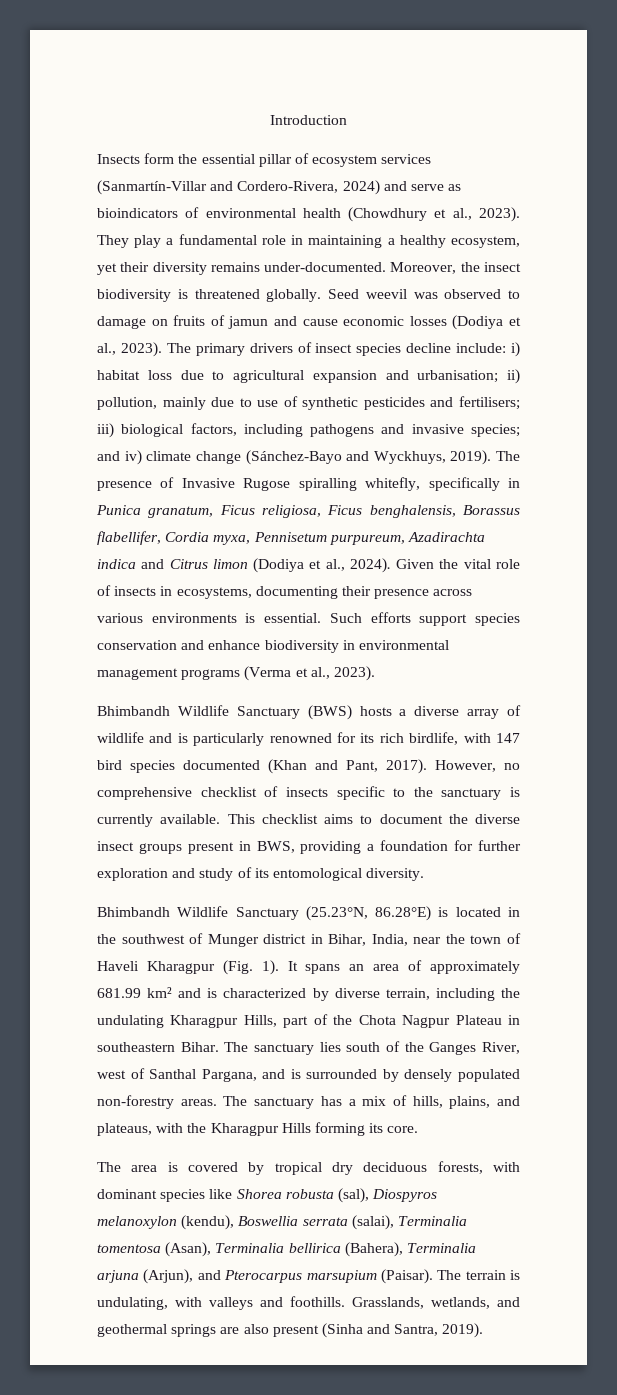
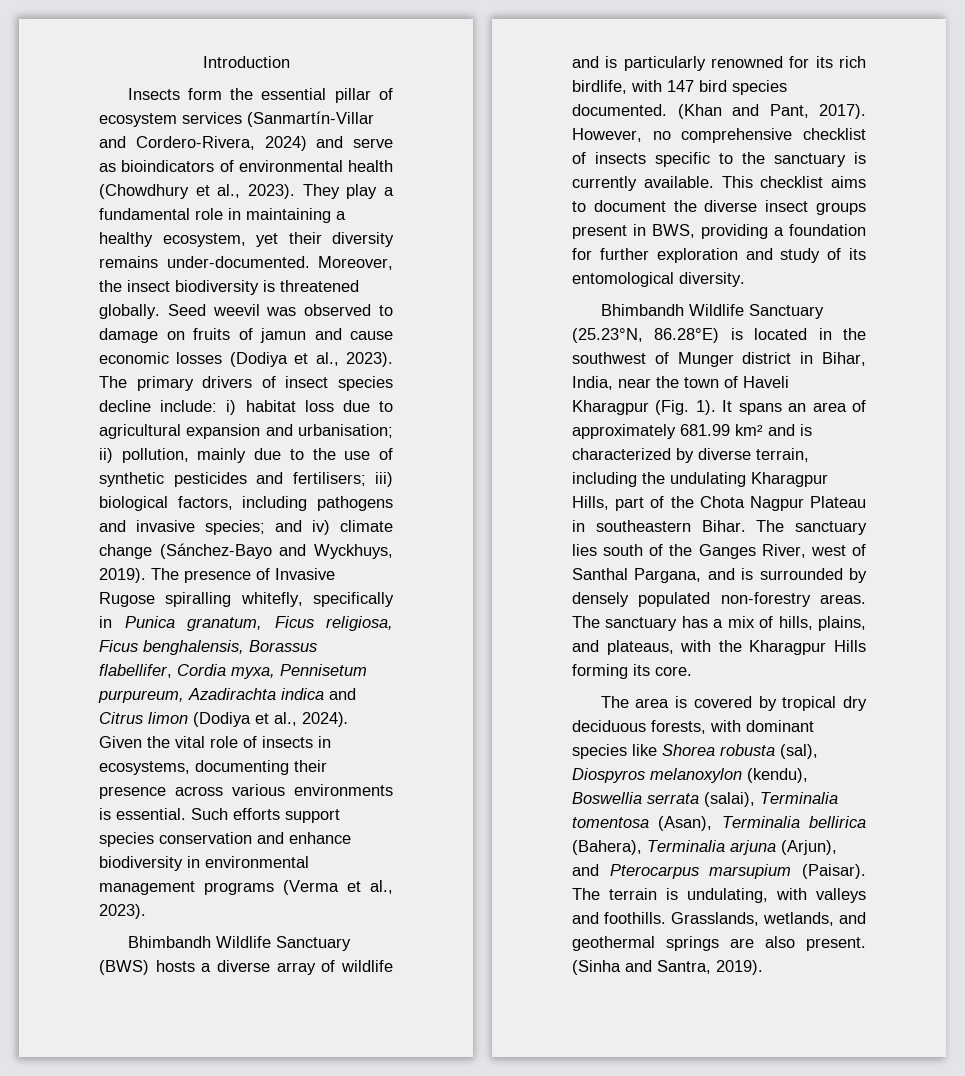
- The primary drivers of insect species decline include: i) habitat loss due to agricultural expansion and urbanisation; ii) pollution, mainly due to use of synthetic pesticides and fertilisers; iii) biological factors, including pathogens and invasive species; and iv) climate change (Sánchez-Bayo and Wyckhuys, 2019).
+ The primary drivers of insect species decline include: i) habitat loss due to agricultural expansion and urbanisation; ii) pollution, mainly due to the use of synthetic pesticides and fertilisers; iii) biological factors, including pathogens and invasive species; and iv) climate change (Sánchez-Bayo and Wyckhuys, 2019).
- Bhimbandh Wildlife Sanctuary (BWS) hosts a diverse array of wildlife and is particularly renowned for its rich birdlife, with 147 bird species documented (Khan and Pant, 2017).
+ Bhimbandh Wildlife Sanctuary (BWS) hosts a diverse array of wildlife and is particularly renowned for its rich birdlife, with 147 bird species documented. (Khan and Pant, 2017).
- Grasslands, wetlands, and geothermal springs are also present (Sinha and Santra, 2019).
+ Grasslands, wetlands, and geothermal springs are also present. (Sinha and Santra, 2019).

